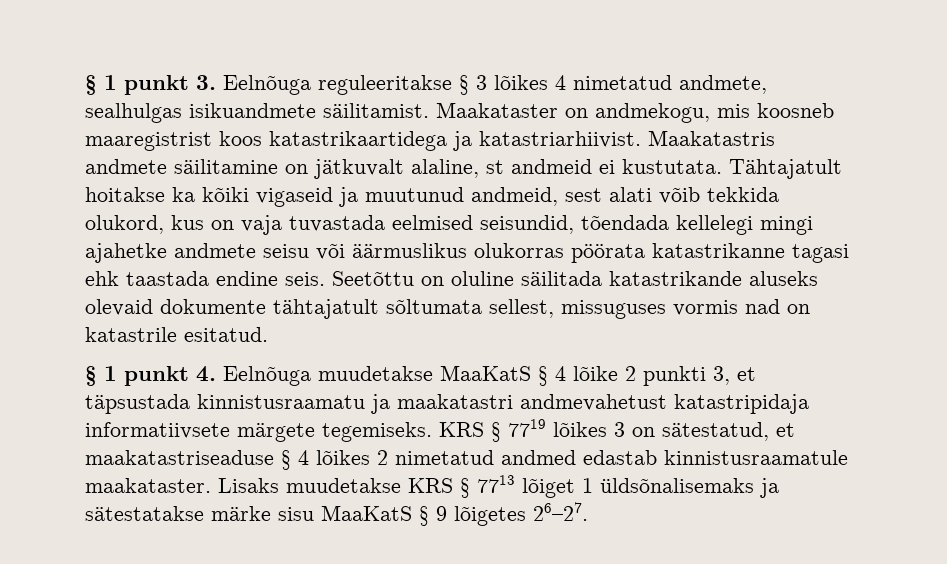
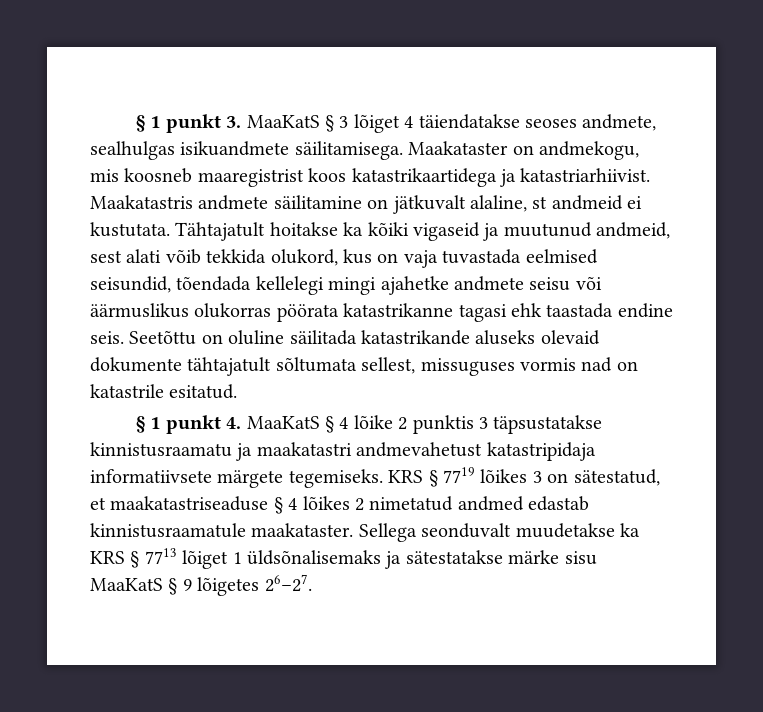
- § 1 punkt 3. Eelnõuga reguleeritakse § 3 lõikes 4 nimetatud andmete, sealhulgas isikuandmete säilitamist.
+ § 1 punkt 3. MaaKatS § 3 lõiget 4 täiendatakse seoses andmete, sealhulgas isikuandmete säilitamisega.
- § 1 punkt 4. Eelnõuga muudetakse MaaKatS § 4 lõike 2 punkti 3, et täpsustada kinnistusraamatu ja maakatastri andmevahetust katastripidaja informatiivsete märgete tegemiseks.
+ § 1 punkt 4. MaaKatS § 4 lõike 2 punktis 3 täpsustatakse kinnistusraamatu ja maakatastri andmevahetust katastripidaja informatiivsete märgete tegemiseks.
- Lisaks muudetakse KRS § 7713 lõiget 1 üldsõnalisemaks ja sätestatakse märke sisu MaaKatS § 9 lõigetes 26–27.
+ Sellega seonduvalt muudetakse ka KRS § 7713 lõiget 1 üldsõnalisemaks ja sätestatakse märke sisu MaaKatS § 9 lõigetes 26–27.

